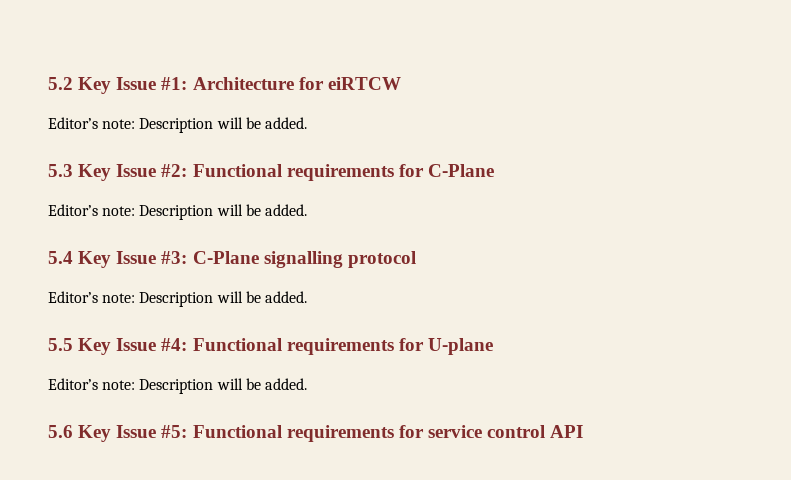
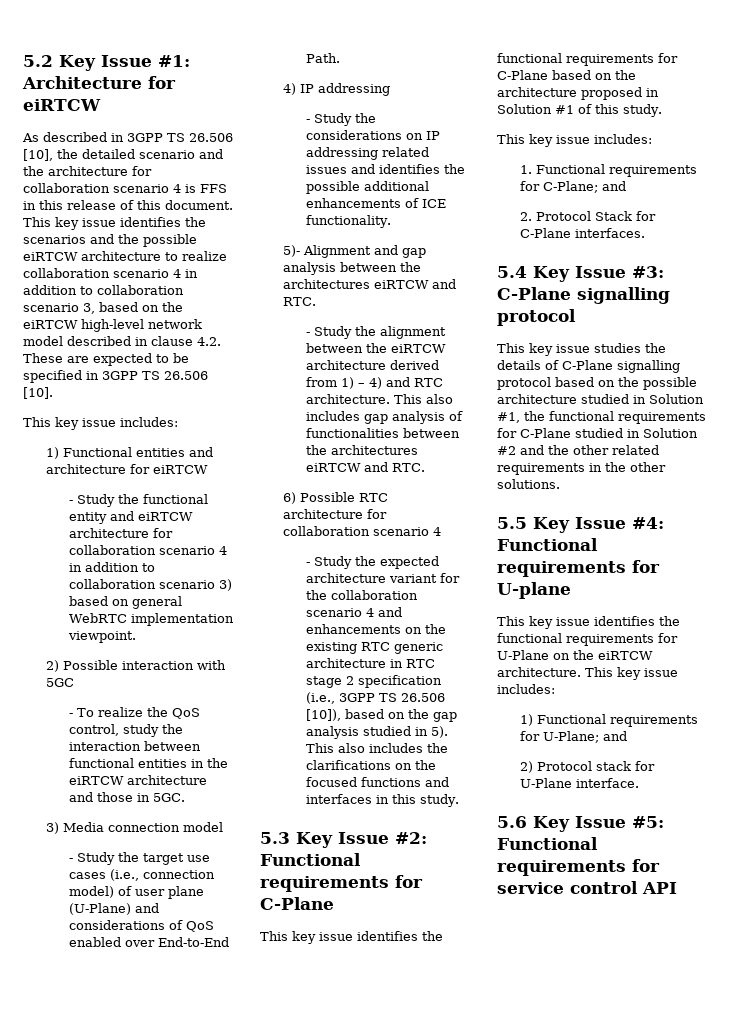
  5.2 Key Issue #1: Architecture for eiRTCW
- Editor’s note: Description will be added.
+ As described in 3GPP TS 26.506 [10], the detailed scenario and the architecture for collaboration scenario 4 is FFS in this release of this document. This key issue identifies the scenarios and the possible eiRTCW architecture to realize collaboration scenario 4 in addition to collaboration scenario 3, based on the eiRTCW high-level network model described in clause 4.2. These are expected to be specified in 3GPP TS 26.506 [10].
+ This key issue includes:
+ 1) Functional entities and architecture for eiRTCW
+ - Study the functional entity and eiRTCW architecture for collaboration scenario 4 in addition to collaboration scenario 3) based on general WebRTC implementation viewpoint.
+ 2) Possible interaction with 5GC
+ - To realize the QoS control, study the interaction between functional entities in the eiRTCW architecture and those in 5GC.
+ 3) Media connection model
+ - Study the target use cases (i.e., connection model) of user plane (U-Plane) and considerations of QoS enabled over End-to-End Path.
+ 4) IP addressing
+ - Study the considerations on IP addressing related issues and identifies the possible additional enhancements of ICE functionality.
+ 5)- Alignment and gap analysis between the architectures eiRTCW and RTC.
+ - Study the alignment between the eiRTCW architecture derived from 1) – 4) and RTC architecture. This also includes gap analysis of functionalities between the architectures eiRTCW and RTC.
+ 6) Possible RTC architecture for collaboration scenario 4
+ - Study the expected architecture variant for the collaboration scenario 4 and enhancements on the existing RTC generic architecture in RTC stage 2 specification (i.e., 3GPP TS 26.506 [10]), based on the gap analysis studied in 5). This also includes the clarifications on the focused functions and interfaces in this study.
  5.3 Key Issue #2: Functional requirements for C-Plane
- Editor’s note: Description will be added.
+ This key issue identifies the functional requirements for C-Plane based on the architecture proposed in Solution #1 of this study.
+ This key issue includes:
+ 1. Functional requirements for C-Plane; and
+ 2. Protocol Stack for C-Plane interfaces.
  5.4 Key Issue #3: C-Plane signalling protocol
- Editor’s note: Description will be added.
+ This key issue studies the details of C-Plane signalling protocol based on the possible architecture studied in Solution #1, the functional requirements for C-Plane studied in Solution #2 and the other related requirements in the other solutions.
  5.5 Key Issue #4: Functional requirements for U-plane
- Editor’s note: Description will be added.
+ This key issue identifies the functional requirements for U-Plane on the eiRTCW architecture. This key issue includes:
+ 1) Functional requirements for U-Plane; and
+ 2) Protocol stack for U-Plane interface.

